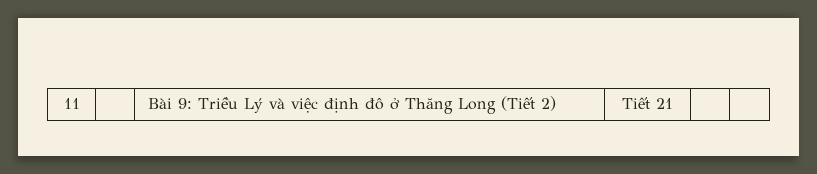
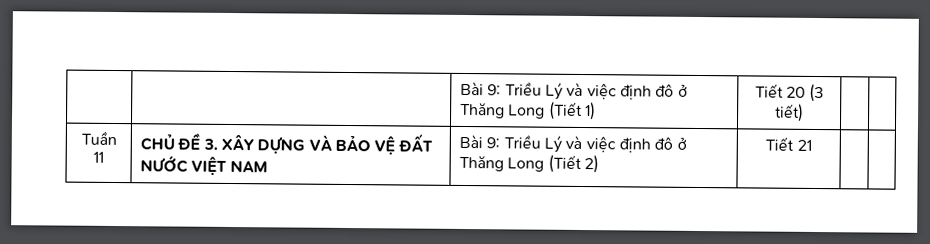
- 11 | | Bài 9: Triều Lý và việc định đô ở Thăng Long (Tiết 2) | Tiết 21 | |
+ | | Bài 9: Triều Lý và việc định đô ở Thăng Long (Tiết 1) | Tiết 20 (3 tiết) | |
+ Tuần 11 | CHỦ ĐỀ 3. XÂY DỰNG VÀ BẢO VỆ ĐẤT NƯỚC VIỆT NAM | Bài 9: Triều Lý và việc định đô ở Thăng Long (Tiết 2) | Tiết 21 | |

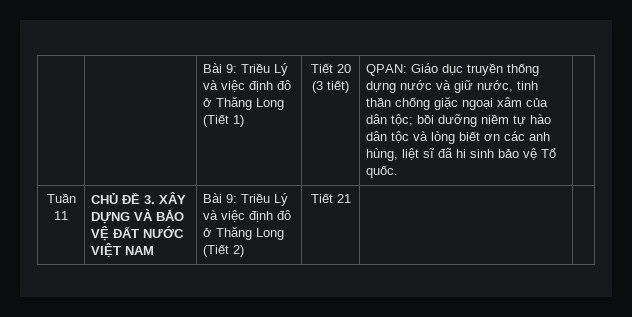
+ QPAN: Giáo dục truyền thống dựng nước và giữ nước, tinh thần chống giặc ngoại xâm của dân tộc; bồi dưỡng niềm tự hào dân tộc và lòng biết ơn các anh hùng, liệt sĩ đã hi sinh bảo vệ Tổ quốc.

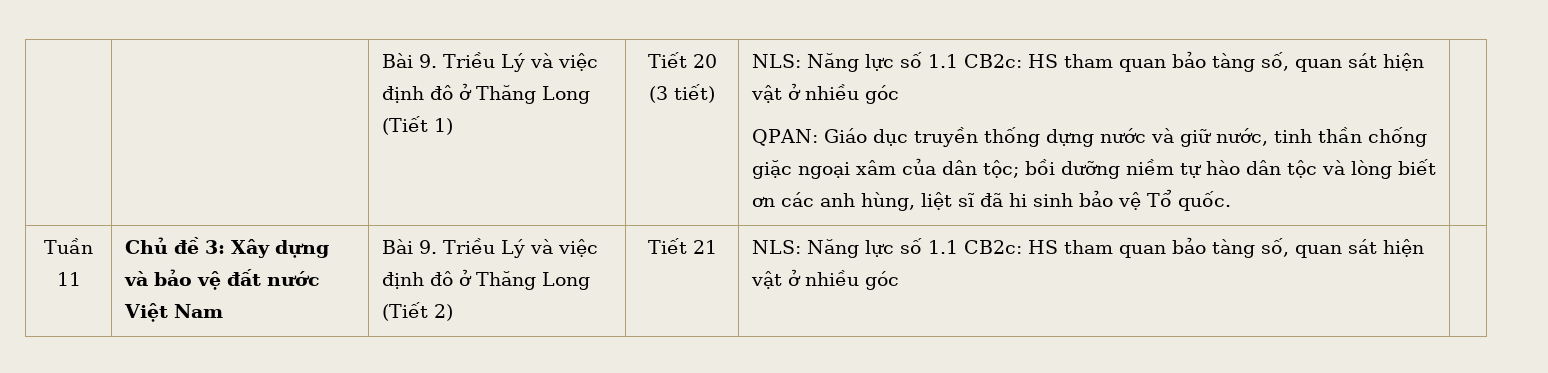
- Bài 9: Triều Lý và việc định đô ở Thăng Long (Tiết 1)
+ Bài 9. Triều Lý và việc định đô ở Thăng Long (Tiết 1)
- Tiết 20 (3 tiết)
+ Tiết 20 (3 tiết) | NLS: Năng lực số 1.1 CB2c: HS tham quan bảo tàng số, quan sát hiện vật ở nhiều góc
- CHỦ ĐỀ 3. XÂY DỰNG VÀ BẢO VỆ ĐẤT NƯỚC VIỆT NAM | Bài 9: Triều Lý và việc định đô ở Thăng Long (Tiết 2)
+ Chủ đề 3: Xây dựng và bảo vệ đất nước Việt Nam | Bài 9. Triều Lý và việc định đô ở Thăng Long (Tiết 2)
- Tiết 21
+ Tiết 21 | NLS: Năng lực số 1.1 CB2c: HS tham quan bảo tàng số, quan sát hiện vật ở nhiều góc

